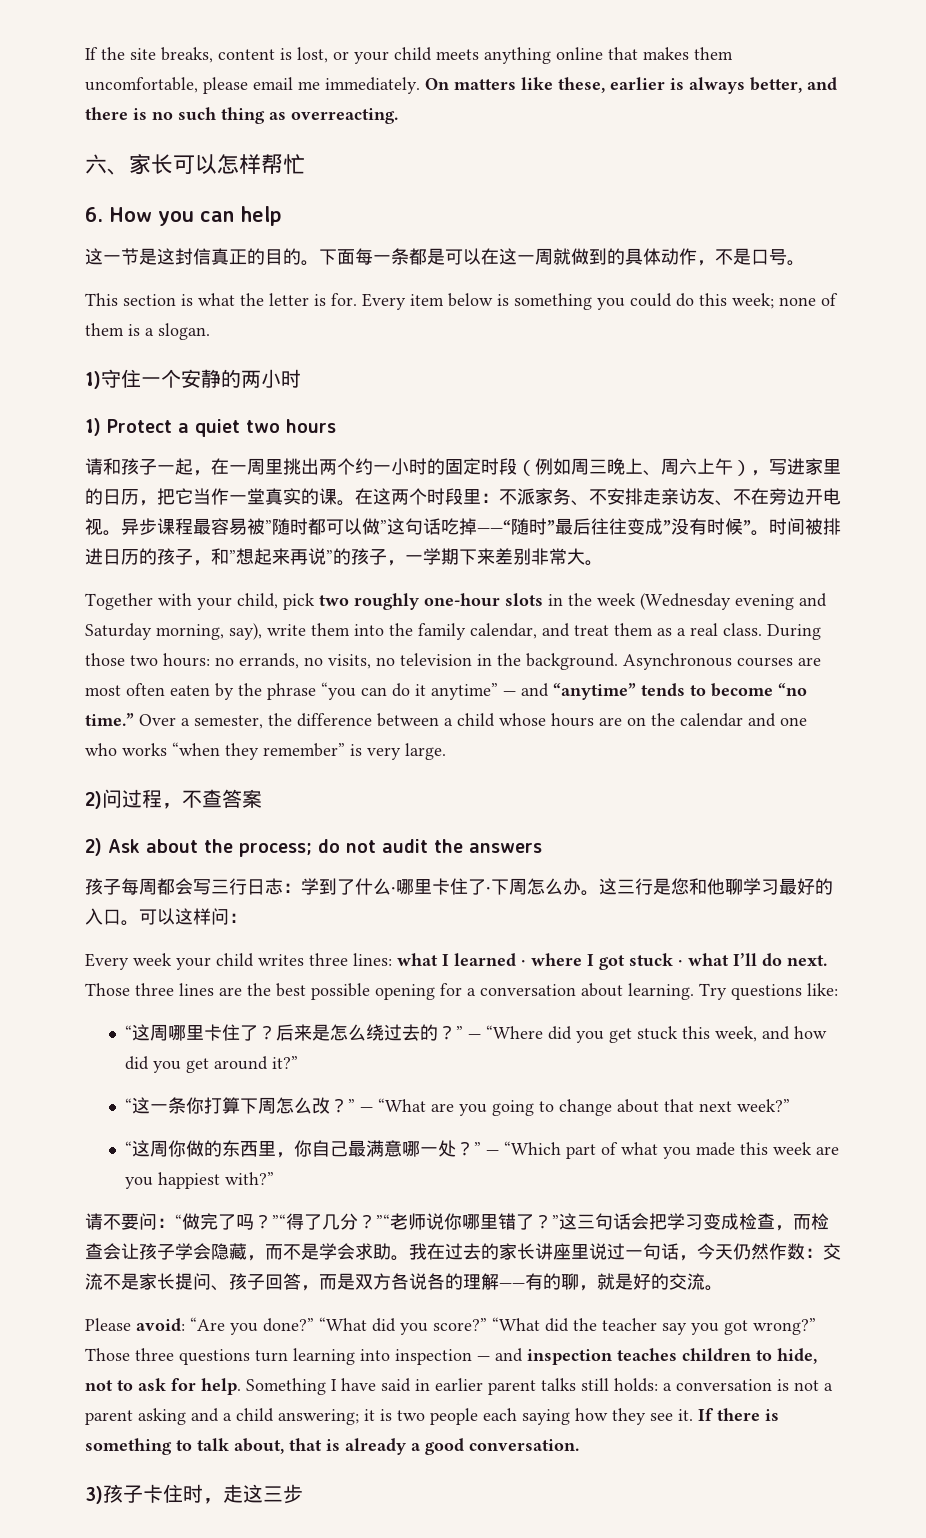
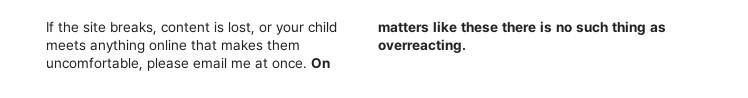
- If the site breaks, content is lost, or your child meets anything online that makes them uncomfortable, please email me immediately.
+ If the site breaks, content is lost, or your child meets anything online that makes them uncomfortable, please email me at once.
- On matters like these, earlier is always better, and there is no such thing as overreacting.
+ On matters like these there is no such thing as overreacting.
- 六、家长可以怎样帮忙
- 6. How you can help
- 这一节是这封信真正的目的。下面每一条都是可以在这一周就做到的具体动作，不是口号。
- This section is what the letter is for. Every item below is something you could do this week; none of them is a slogan.
- 1)守住一个安静的两小时
- 1) Protect a quiet two hours
- 请和孩子一起，在一周里挑出两个约一小时的固定时段（例如周三晚上、周六上午），写进家里的日历，把它当作一堂真实的课。在这两个时段里：不派家务、不安排走亲访友、不在旁边开电视。异步课程最容易被”随时都可以做”这句话吃掉——“随时”最后往往变成”没有时候”。时间被排进日历的孩子，和”想起来再说”的孩子，一学期下来差别非常大。
- Together with your child, pick two roughly one-hour slots in the week (Wednesday evening and Saturday morning, say), write them into the family calendar, and treat them as a real class. During those two hours: no errands, no visits, no television in the background. Asynchronous courses are most often eaten by the phrase “you can do it anytime” — and “anytime” tends to become “no time.” Over a semester, the difference between a child whose hours are on the calendar and one who works “when they remember” is very large.
- 2)问过程，不查答案
- 2) Ask about the process; do not audit the answers
- 孩子每周都会写三行日志：学到了什么·哪里卡住了·下周怎么办。这三行是您和他聊学习最好的入口。可以这样问：
- Every week your child writes three lines: what I learned · where I got stuck · what I’ll do next. Those three lines are the best possible opening for a conversation about learning. Try questions like:
- “这周哪里卡住了？后来是怎么绕过去的？” — “Where did you get stuck this week, and how did you get around it?”
- “这一条你打算下周怎么改？” — “What are you going to change about that next week?”
- “这周你做的东西里，你自己最满意哪一处？” — “Which part of what you made this week are you happiest with?”
- 请不要问：“做完了吗？”“得了几分？”“老师说你哪里错了？”这三句话会把学习变成检查，而检查会让孩子学会隐藏，而不是学会求助。我在过去的家长讲座里说过一句话，今天仍然作数：交流不是家长提问、孩子回答，而是双方各说各的理解——有的聊，就是好的交流。
- Please avoid: “Are you done?” “What did you score?” “What did the teacher say you got wrong?” Those three questions turn learning into inspection — and inspection teaches children to hide, not to ask for help. Something I have said in earlier parent talks still holds: a conversation is not a parent asking and a child answering; it is two people each saying how they see it. If there is something to talk about, that is already a good conversation.
- 3)孩子卡住时，走这三步

